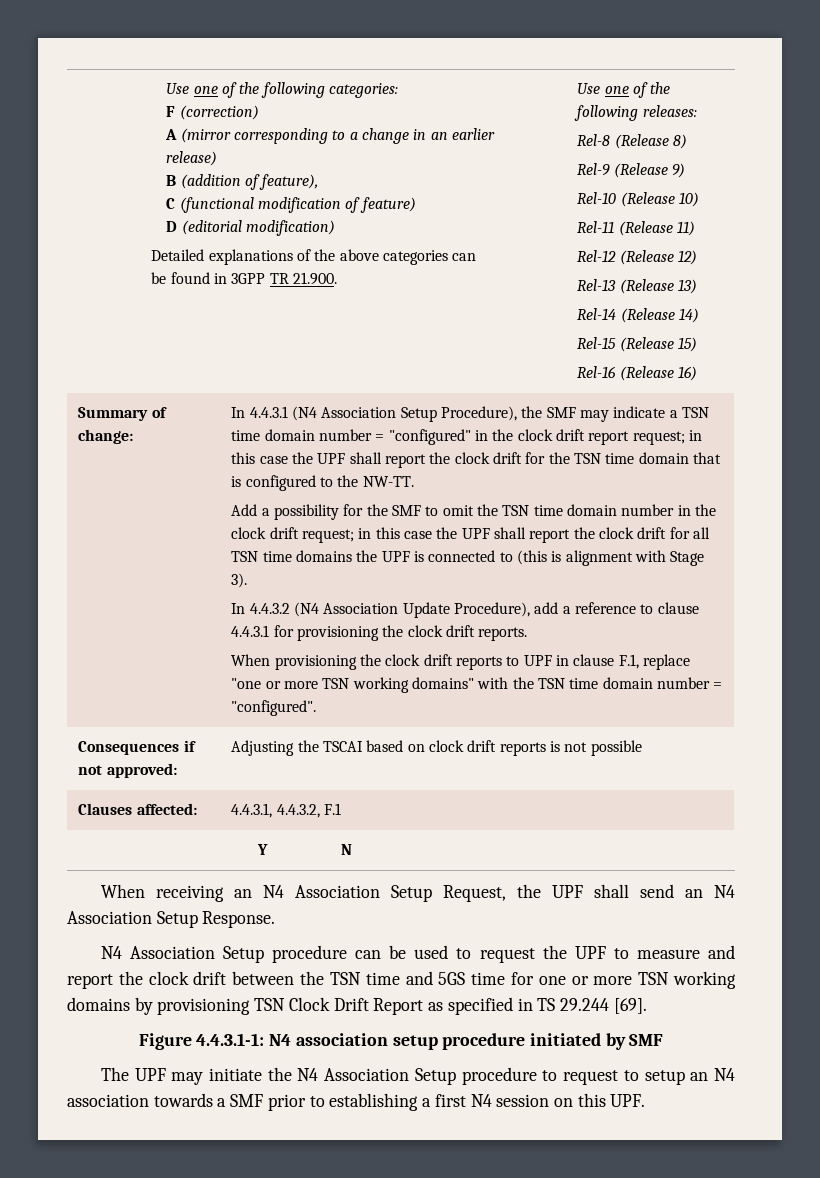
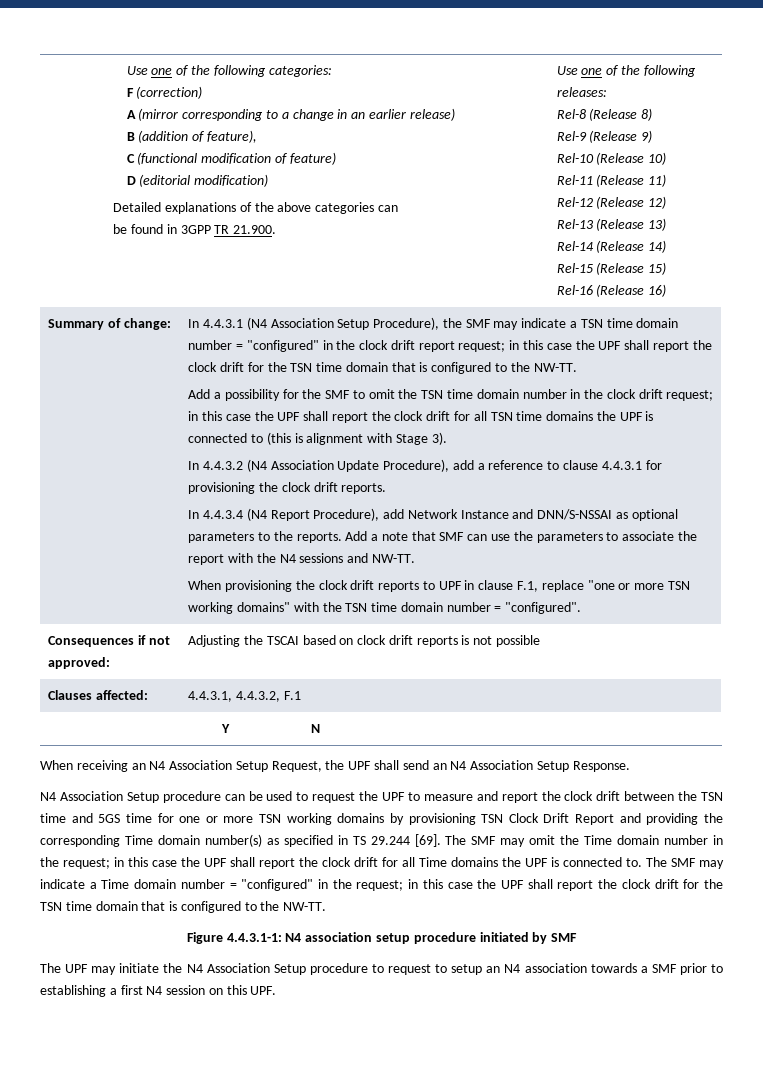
+ In 4.4.3.4 (N4 Report Procedure), add Network Instance and DNN/S-NSSAI as optional parameters to the reports. Add a note that SMF can use the parameters to associate the report with the N4 sessions and NW-TT.
- N4 Association Setup procedure can be used to request the UPF to measure and report the clock drift between the TSN time and 5GS time for one or more TSN working domains by provisioning TSN Clock Drift Report as specified in TS 29.244 [69].
+ N4 Association Setup procedure can be used to request the UPF to measure and report the clock drift between the TSN time and 5GS time for one or more TSN working domains by provisioning TSN Clock Drift Report and providing the corresponding Time domain number(s) as specified in TS 29.244 [69]. The SMF may omit the Time domain number in the request; in this case the UPF shall report the clock drift for all Time domains the UPF is connected to. The SMF may indicate a Time domain number = "configured" in the request; in this case the UPF shall report the clock drift for the TSN time domain that is configured to the NW-TT.

